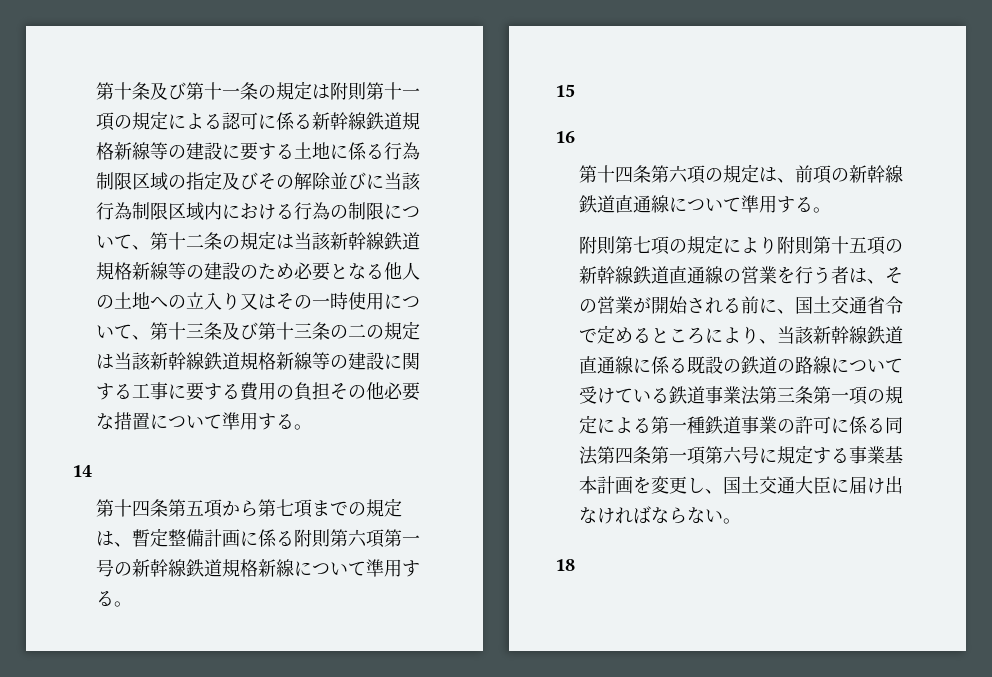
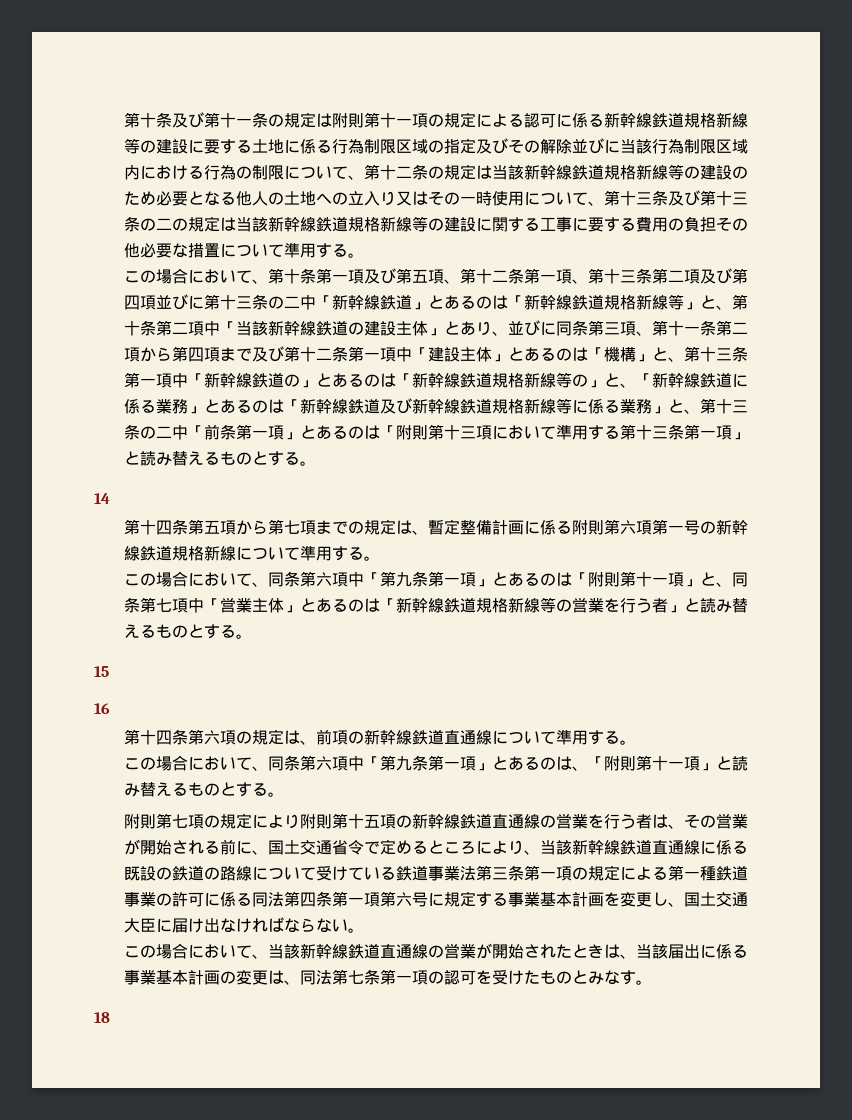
+ この場合において、第十条第一項及び第五項、第十二条第一項、第十三条第二項及び第四項並びに第十三条の二中「新幹線鉄道」とあるのは「新幹線鉄道規格新線等」と、第十条第二項中「当該新幹線鉄道の建設主体」とあり、並びに同条第三項、第十一条第二項から第四項まで及び第十二条第一項中「建設主体」とあるのは「機構」と、第十三条第一項中「新幹線鉄道の」とあるのは「新幹線鉄道規格新線等の」と、「新幹線鉄道に係る業務」とあるのは「新幹線鉄道及び新幹線鉄道規格新線等に係る業務」と、第十三条の二中「前条第一項」とあるのは「附則第十三項において準用する第十三条第一項」と読み替えるものとする。
+ この場合において、同条第六項中「第九条第一項」とあるのは「附則第十一項」と、同条第七項中「営業主体」とあるのは「新幹線鉄道規格新線等の営業を行う者」と読み替えるものとする。
+ この場合において、同条第六項中「第九条第一項」とあるのは、「附則第十一項」と読み替えるものとする。
+ この場合において、当該新幹線鉄道直通線の営業が開始されたときは、当該届出に係る事業基本計画の変更は、同法第七条第一項の認可を受けたものとみなす。

